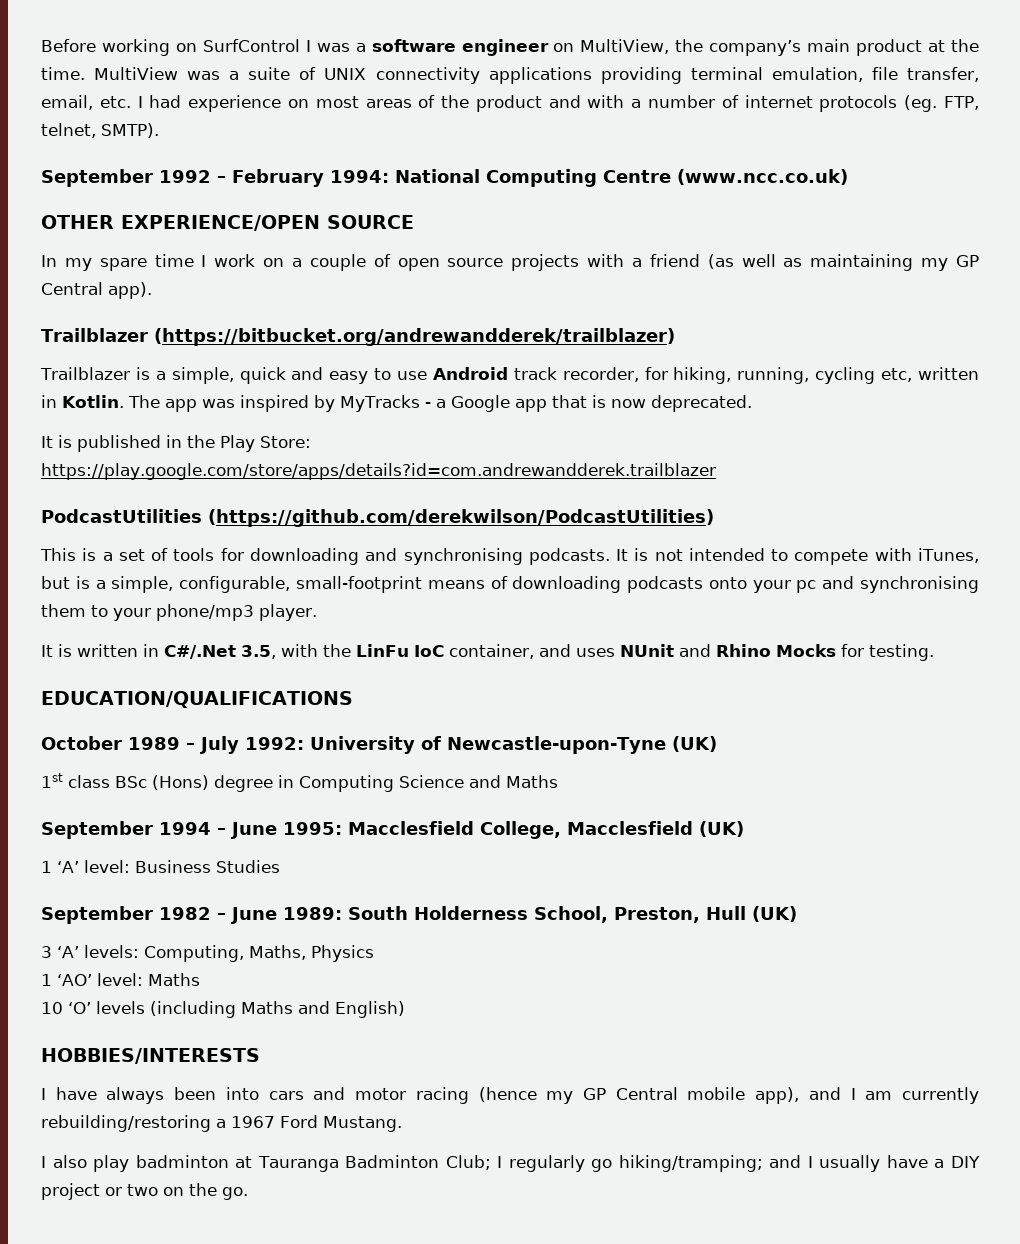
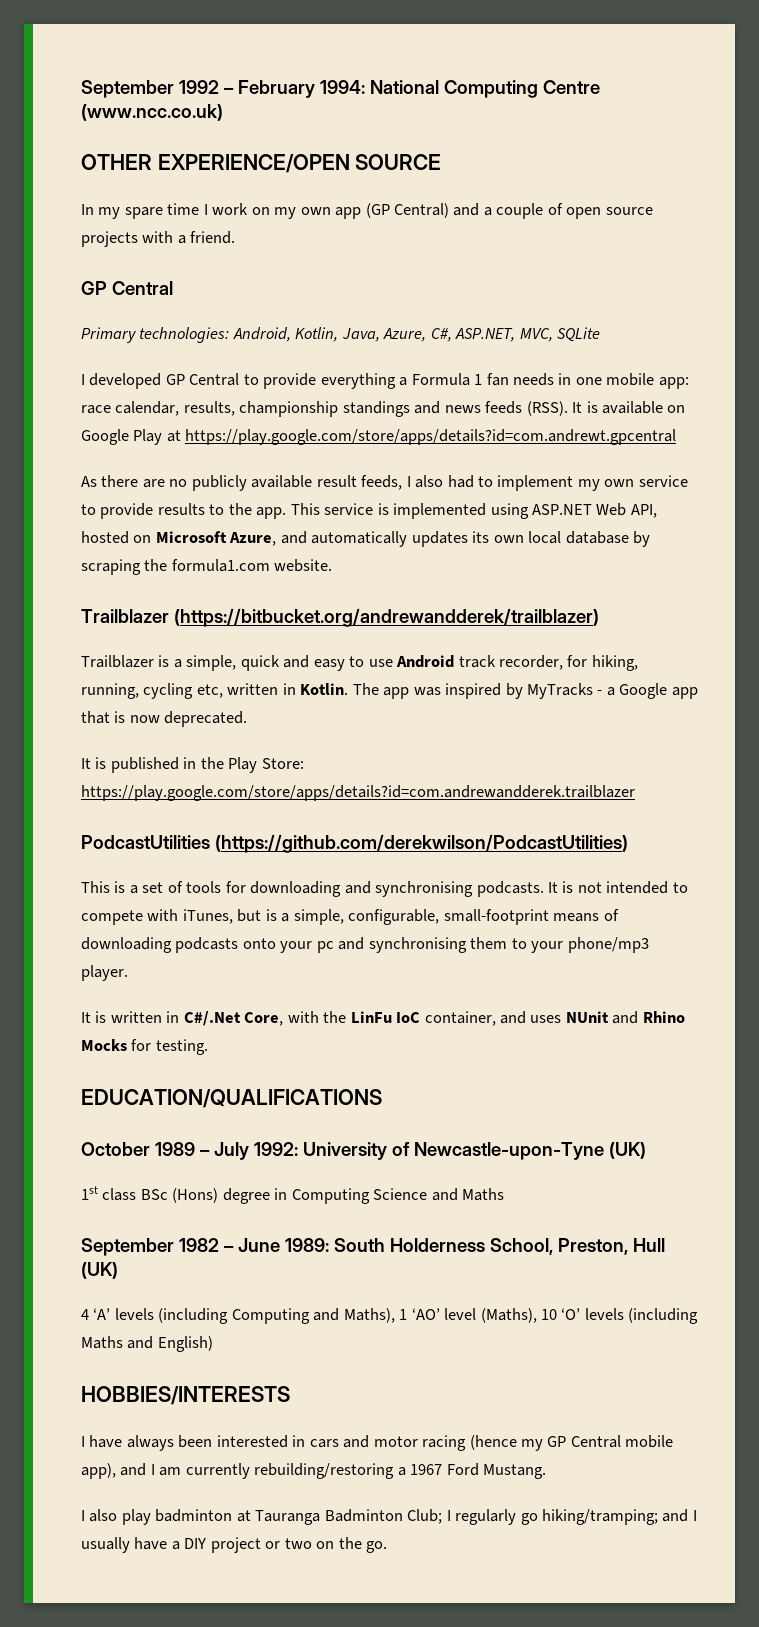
- Before working on SurfControl I was a software engineer on MultiView, the company’s main product at the time. MultiView was a suite of UNIX connectivity applications providing terminal emulation, file transfer, email, etc. I had experience on most areas of the product and with a number of internet protocols (eg. FTP, telnet, SMTP).
- In my spare time I work on a couple of open source projects with a friend (as well as maintaining my GP Central app).
+ In my spare time I work on my own app (GP Central) and a couple of open source projects with a friend.
+ GP Central
+ Primary technologies: Android, Kotlin, Java, Azure, C#, ASP.NET, MVC, SQLite
+ I developed GP Central to provide everything a Formula 1 fan needs in one mobile app: race calendar, results, championship standings and news feeds (RSS). It is available on Google Play at https://play.google.com/store/apps/details?id=com.andrewt.gpcentral
+ As there are no publicly available result feeds, I also had to implement my own service to provide results to the app. This service is implemented using ASP.NET Web API, hosted on Microsoft Azure, and automatically updates its own local database by scraping the formula1.com website.
- It is written in C#/.Net 3.5, with the LinFu IoC container, and uses NUnit and Rhino Mocks for testing.
+ It is written in C#/.Net Core, with the LinFu IoC container, and uses NUnit and Rhino Mocks for testing.
- September 1994 – June 1995: Macclesfield College, Macclesfield (UK)
- 1 ‘A’ level: Business Studies
- 3 ‘A’ levels: Computing, Maths, Physics
- 1 ‘AO’ level: Maths
- 10 ‘O’ levels (including Maths and English)
+ 4 ‘A’ levels (including Computing and Maths), 1 ‘AO’ level (Maths), 10 ‘O’ levels (including Maths and English)
- I have always been into cars and motor racing (hence my GP Central mobile app), and I am currently rebuilding/restoring a 1967 Ford Mustang.
+ I have always been interested in cars and motor racing (hence my GP Central mobile app), and I am currently rebuilding/restoring a 1967 Ford Mustang.

